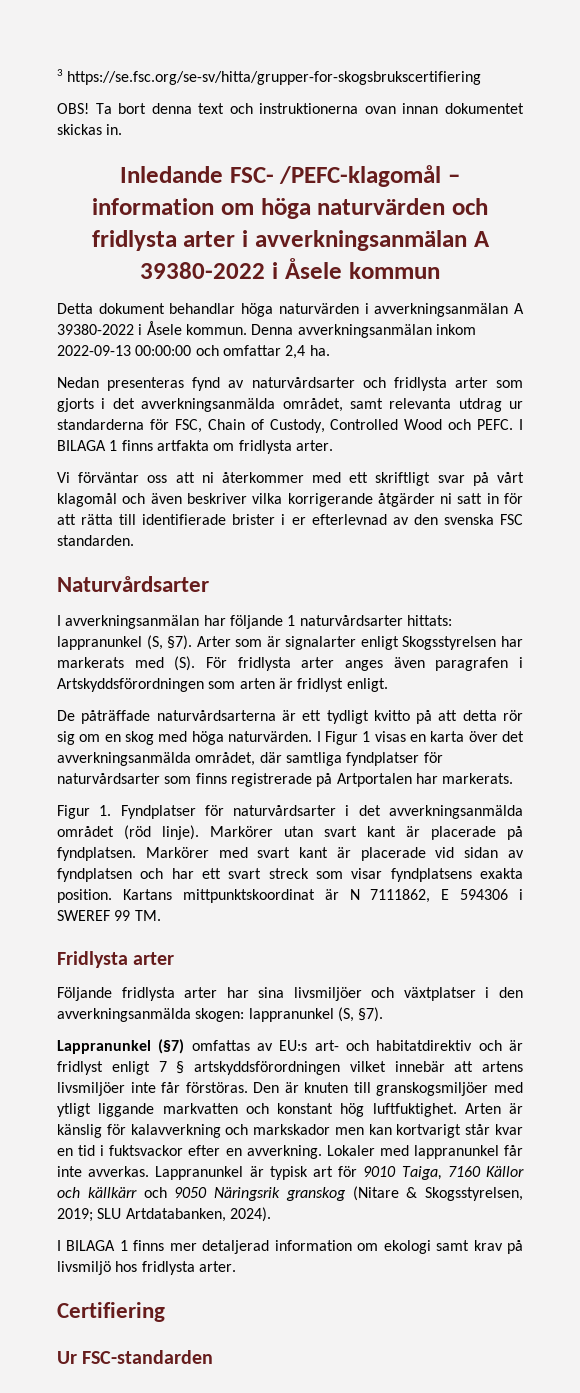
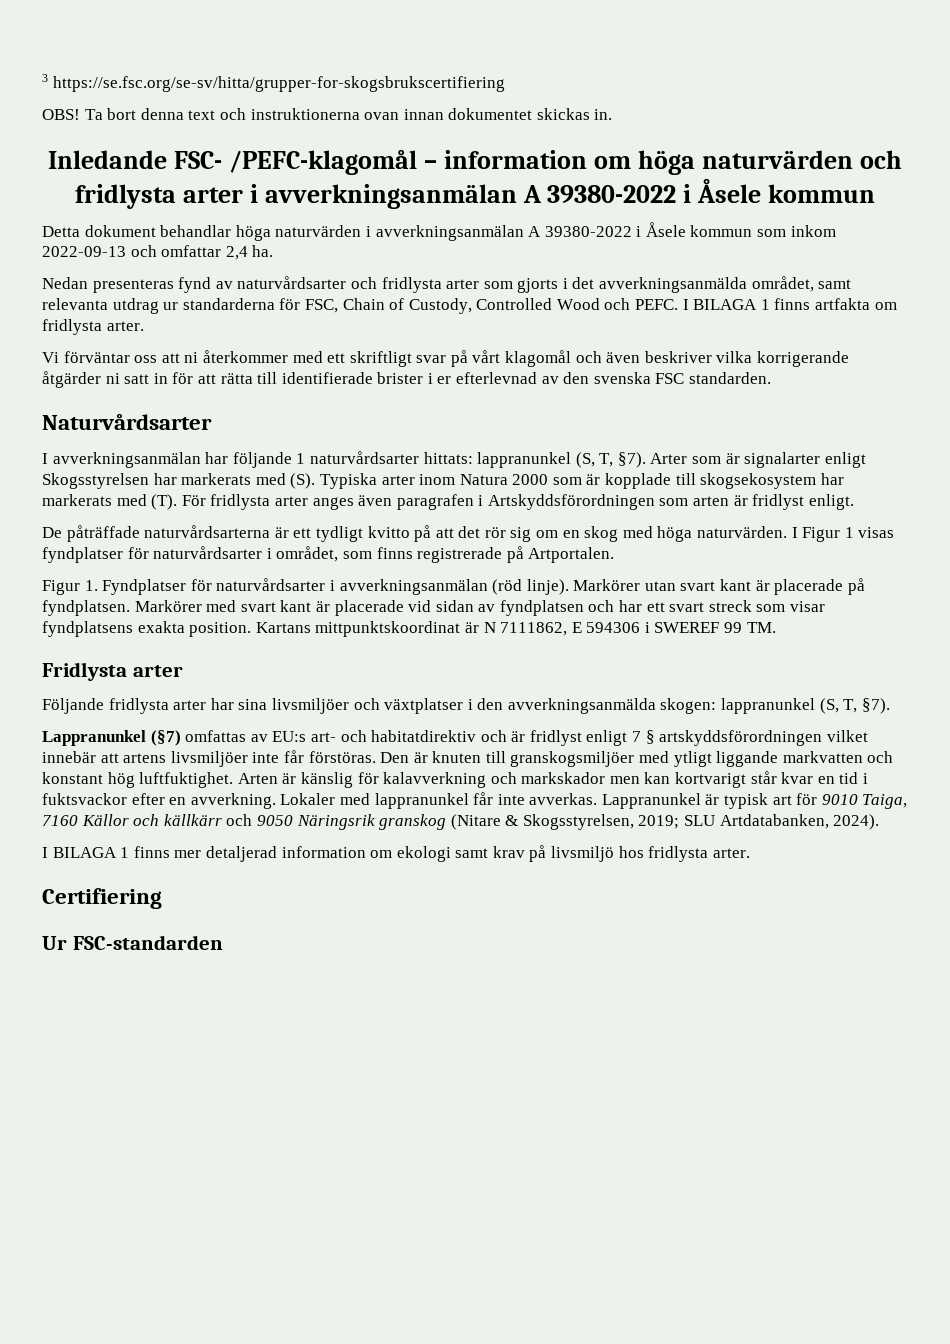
- Detta dokument behandlar höga naturvärden i avverkningsanmälan A 39380-2022 i Åsele kommun. Denna avverkningsanmälan inkom 2022-09-13 00:00:00 och omfattar 2,4 ha.
+ Detta dokument behandlar höga naturvärden i avverkningsanmälan A 39380-2022 i Åsele kommun som inkom 2022-09-13 och omfattar 2,4 ha.
- I avverkningsanmälan har följande 1 naturvårdsarter hittats: lappranunkel (S, §7).
+ I avverkningsanmälan har följande 1 naturvårdsarter hittats: lappranunkel (S, T, §7).
- Arter som är signalarter enligt Skogsstyrelsen har markerats med (S). För fridlysta arter anges även paragrafen i Artskyddsförordningen som arten är fridlyst enligt.
+ Arter som är signalarter enligt Skogsstyrelsen har markerats med (S). Typiska arter inom Natura 2000 som är kopplade till skogsekosystem har markerats med (T). För fridlysta arter anges även paragrafen i Artskyddsförordningen som arten är fridlyst enligt.
- De påträffade naturvårdsarterna är ett tydligt kvitto på att detta rör sig om en skog med höga naturvärden.
+ De påträffade naturvårdsarterna är ett tydligt kvitto på att det rör sig om en skog med höga naturvärden.
- I Figur 1 visas en karta över det avverkningsanmälda området, där samtliga fyndplatser för naturvårdsarter som finns registrerade på Artportalen har markerats.
+ I Figur 1 visas fyndplatser för naturvårdsarter i området, som finns registrerade på Artportalen.
- Figur 1. Fyndplatser för naturvårdsarter i det avverkningsanmälda området (röd linje).
+ Figur 1. Fyndplatser för naturvårdsarter i avverkningsanmälan (röd linje).
- Följande fridlysta arter har sina livsmiljöer och växtplatser i den avverkningsanmälda skogen: lappranunkel (S, §7).
+ Följande fridlysta arter har sina livsmiljöer och växtplatser i den avverkningsanmälda skogen: lappranunkel (S, T, §7).

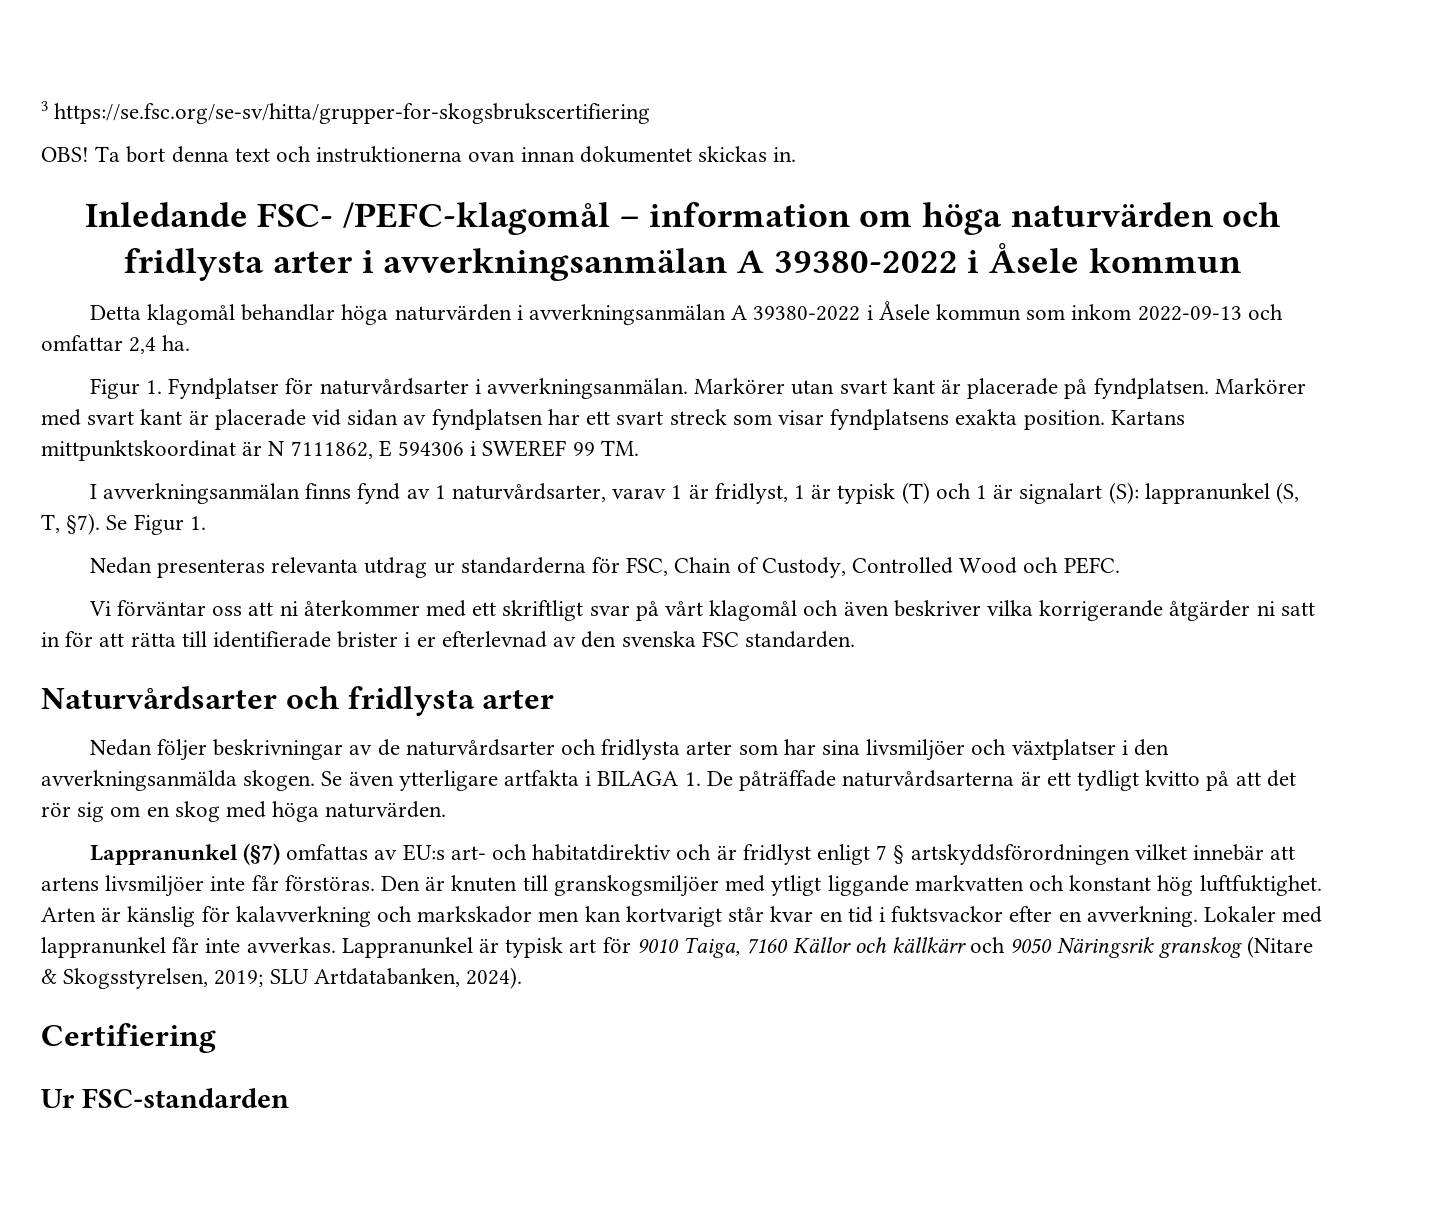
- Detta dokument behandlar höga naturvärden i avverkningsanmälan A 39380-2022 i Åsele kommun som inkom 2022-09-13 och omfattar 2,4 ha.
+ Detta klagomål behandlar höga naturvärden i avverkningsanmälan A 39380-2022 i Åsele kommun som inkom 2022-09-13 och omfattar 2,4 ha.
- Nedan presenteras fynd av naturvårdsarter och fridlysta arter som gjorts i det avverkningsanmälda området, samt relevanta utdrag ur standarderna för FSC, Chain of Custody, Controlled Wood och PEFC. I BILAGA 1 finns artfakta om fridlysta arter.
+ Figur 1. Fyndplatser för naturvårdsarter i avverkningsanmälan. Markörer utan svart kant är placerade på fyndplatsen. Markörer med svart kant är placerade vid sidan av fyndplatsen har ett svart streck som visar fyndplatsens exakta position. Kartans mittpunktskoordinat är N 7111862, E 594306 i SWEREF 99 TM.
+ I avverkningsanmälan finns fynd av 1 naturvårdsarter, varav 1 är fridlyst, 1 är typisk (T) och 1 är signalart (S): lappranunkel (S, T, §7). Se Figur 1.
+ Nedan presenteras relevanta utdrag ur standarderna för FSC, Chain of Custody, Controlled Wood och PEFC.
- Naturvårdsarter
- I avverkningsanmälan har följande 1 naturvårdsarter hittats: lappranunkel (S, T, §7). Arter som är signalarter enligt Skogsstyrelsen har markerats med (S). Typiska arter inom Natura 2000 som är kopplade till skogsekosystem har markerats med (T). För fridlysta arter anges även paragrafen i Artskyddsförordningen som arten är fridlyst enligt.
- De påträffade naturvårdsarterna är ett tydligt kvitto på att det rör sig om en skog med höga naturvärden. I Figur 1 visas fyndplatser för naturvårdsarter i området, som finns registrerade på Artportalen.
- Figur 1. Fyndplatser för naturvårdsarter i avverkningsanmälan (röd linje). Markörer utan svart kant är placerade på fyndplatsen. Markörer med svart kant är placerade vid sidan av fyndplatsen och har ett svart streck som visar fyndplatsens exakta position. Kartans mittpunktskoordinat är N 7111862, E 594306 i SWEREF 99 TM.
- Fridlysta arter
- Följande fridlysta arter har sina livsmiljöer och växtplatser i den avverkningsanmälda skogen: lappranunkel (S, T, §7).
+ Naturvårdsarter och fridlysta arter
+ Nedan följer beskrivningar av de naturvårdsarter och fridlysta arter som har sina livsmiljöer och växtplatser i den avverkningsanmälda skogen. Se även ytterligare artfakta i BILAGA 1. De påträffade naturvårdsarterna är ett tydligt kvitto på att det rör sig om en skog med höga naturvärden.
- I BILAGA 1 finns mer detaljerad information om ekologi samt krav på livsmiljö hos fridlysta arter.

